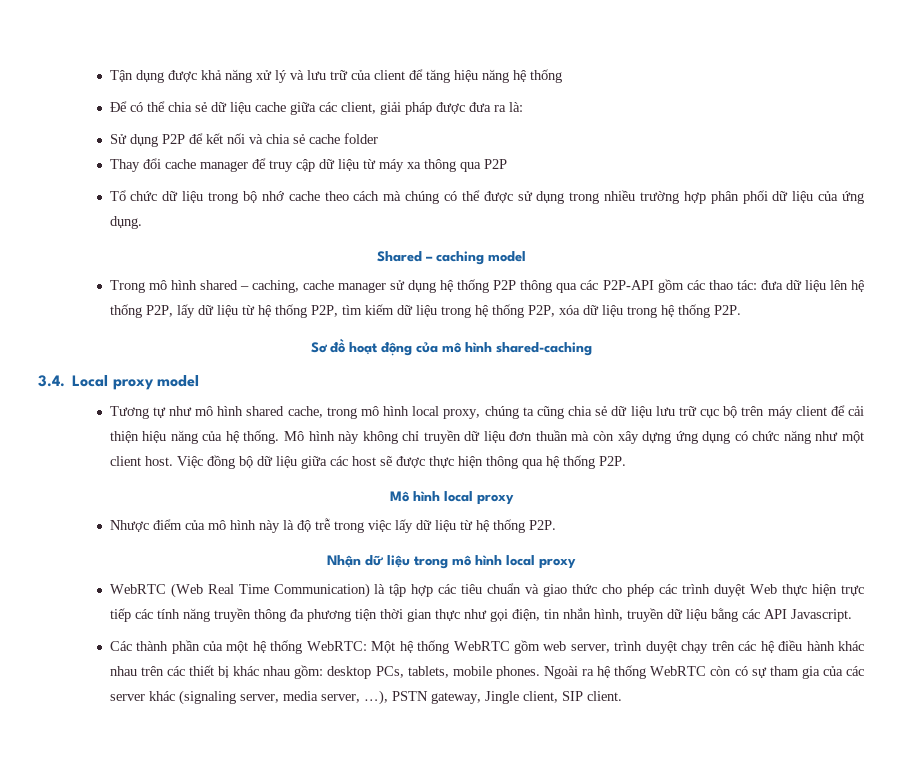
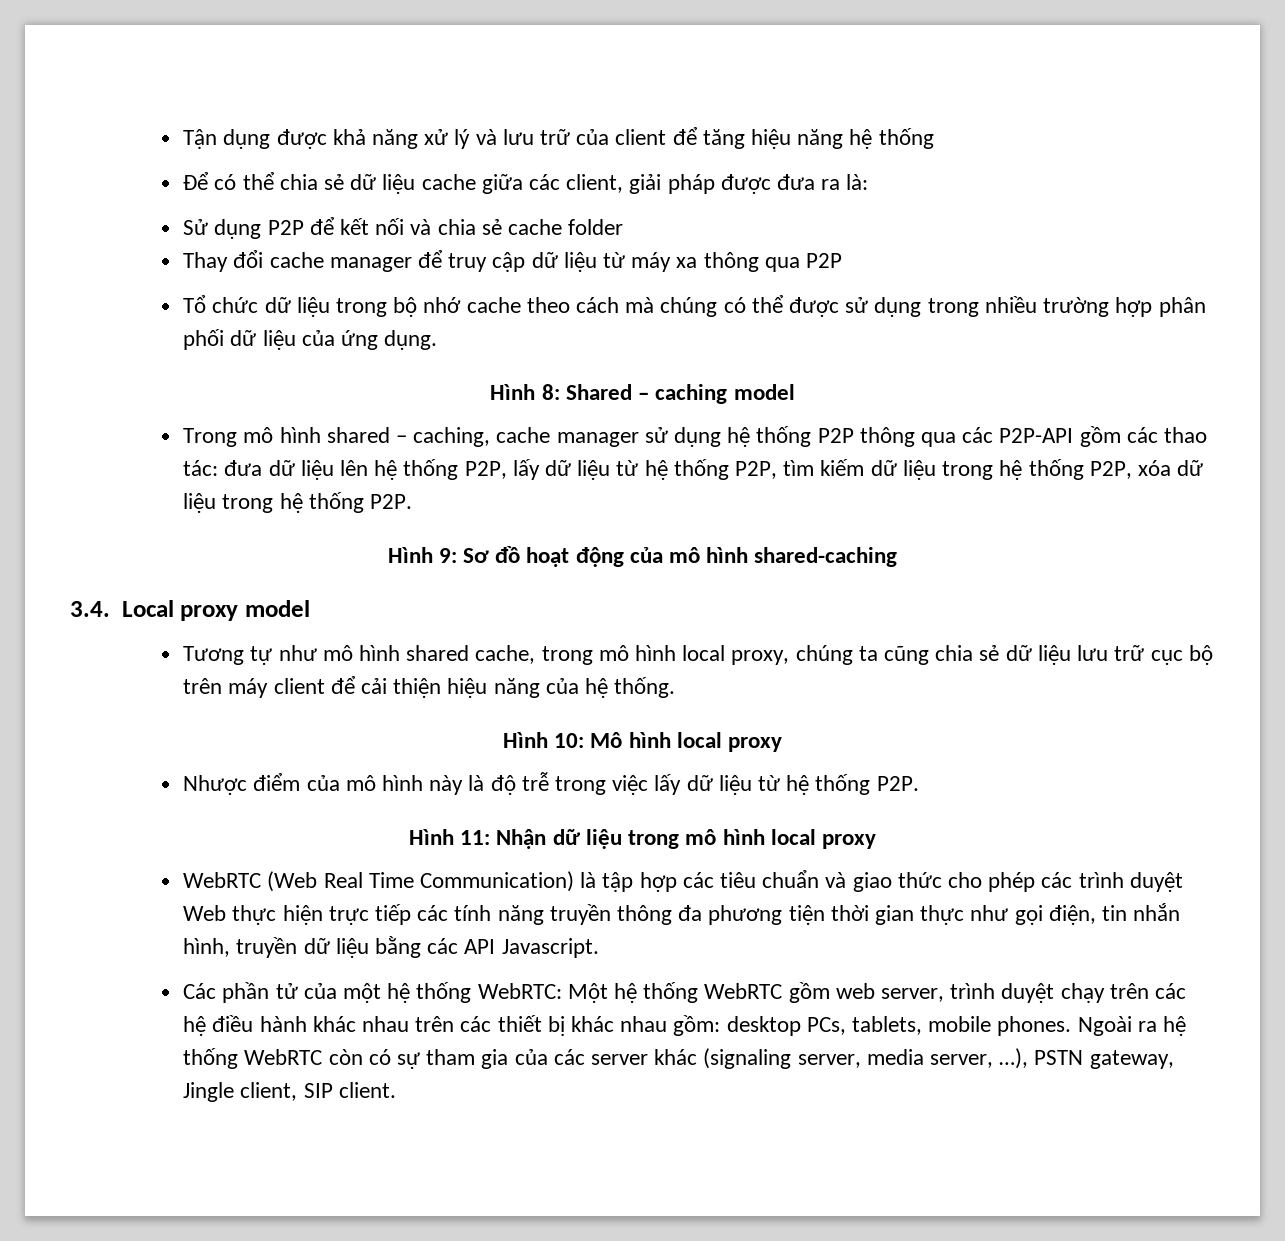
- Shared – caching model
+ Hình 8: Shared – caching model
- Sơ đồ hoạt động của mô hình shared-caching
+ Hình 9: Sơ đồ hoạt động của mô hình shared-caching
- Tương tự như mô hình shared cache, trong mô hình local proxy, chúng ta cũng chia sẻ dữ liệu lưu trữ cục bộ trên máy client để cải thiện hiệu năng của hệ thống. Mô hình này không chỉ truyền dữ liệu đơn thuần mà còn xây dựng ứng dụng có chức năng như một client host. Việc đồng bộ dữ liệu giữa các host sẽ được thực hiện thông qua hệ thống P2P.
- Mô hình local proxy
+ Tương tự như mô hình shared cache, trong mô hình local proxy, chúng ta cũng chia sẻ dữ liệu lưu trữ cục bộ trên máy client để cải thiện hiệu năng của hệ thống.
+ Hình 10: Mô hình local proxy
- Nhận dữ liệu trong mô hình local proxy
+ Hình 11: Nhận dữ liệu trong mô hình local proxy
- Các thành phần của một hệ thống WebRTC: Một hệ thống WebRTC gồm web server, trình duyệt chạy trên các hệ điều hành khác nhau trên các thiết bị khác nhau gồm: desktop PCs, tablets, mobile phones.
+ Các phần tử của một hệ thống WebRTC: Một hệ thống WebRTC gồm web server, trình duyệt chạy trên các hệ điều hành khác nhau trên các thiết bị khác nhau gồm: desktop PCs, tablets, mobile phones.

